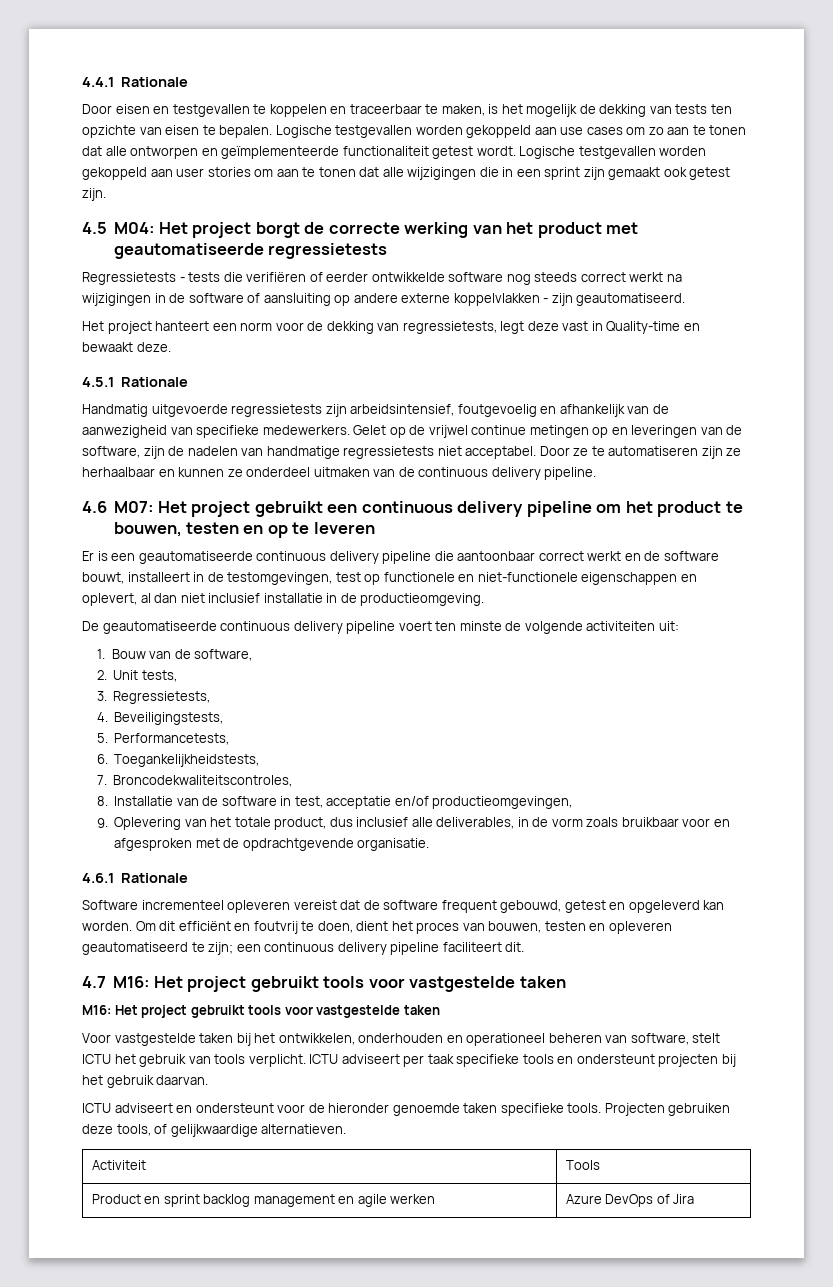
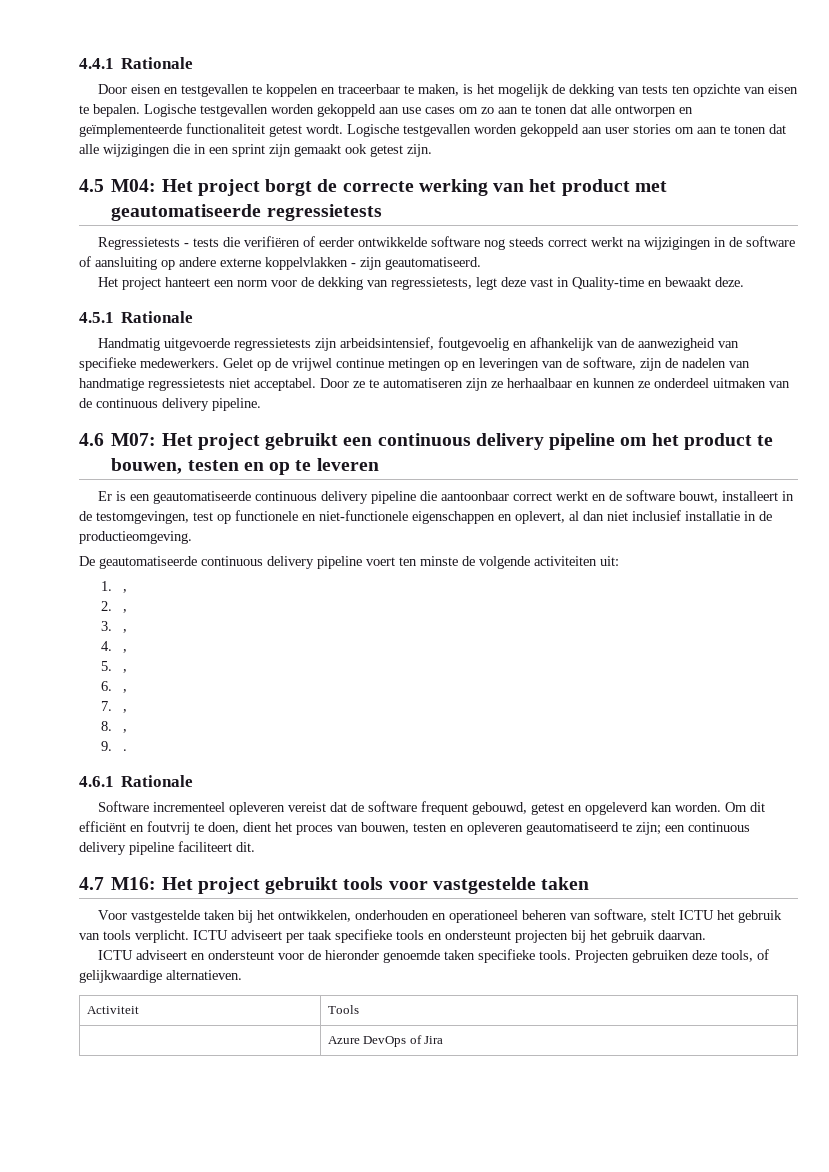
- 1. Bouw van de software,
+ 1. ,
- 2. Unit tests,
+ 2. ,
- 3. Regressietests,
+ 3. ,
- 4. Beveiligingstests,
+ 4. ,
- 5. Performancetests,
+ 5. ,
- 6. Toegankelijkheidstests,
+ 6. ,
- 7. Broncodekwaliteitscontroles,
+ 7. ,
- 8. Installatie van de software in test, acceptatie en/of productieomgevingen,
- 9. Oplevering van het totale product, dus inclusief alle deliverables, in de vorm zoals bruikbaar voor en afgesproken met de opdrachtgevende organisatie.
+ 8. ,
+ 9. .
  4.7 M16: Het project gebruikt tools voor vastgestelde taken
- M16: Het project gebruikt tools voor vastgestelde taken
- Product en sprint backlog management en agile werken | Azure DevOps of Jira
+ | Azure DevOps of Jira

